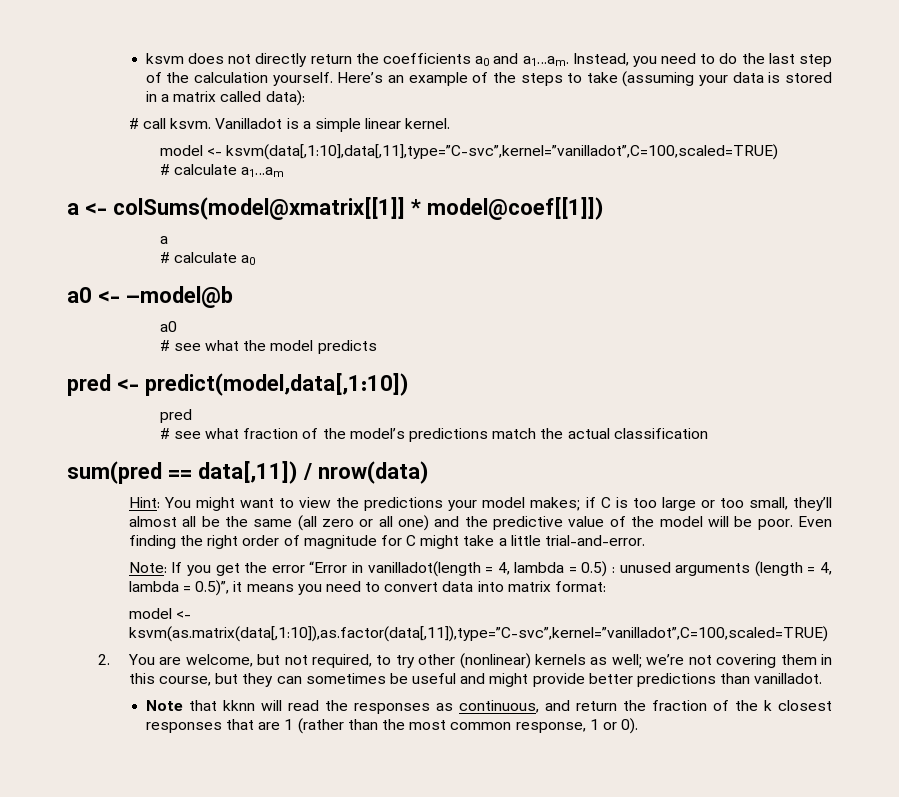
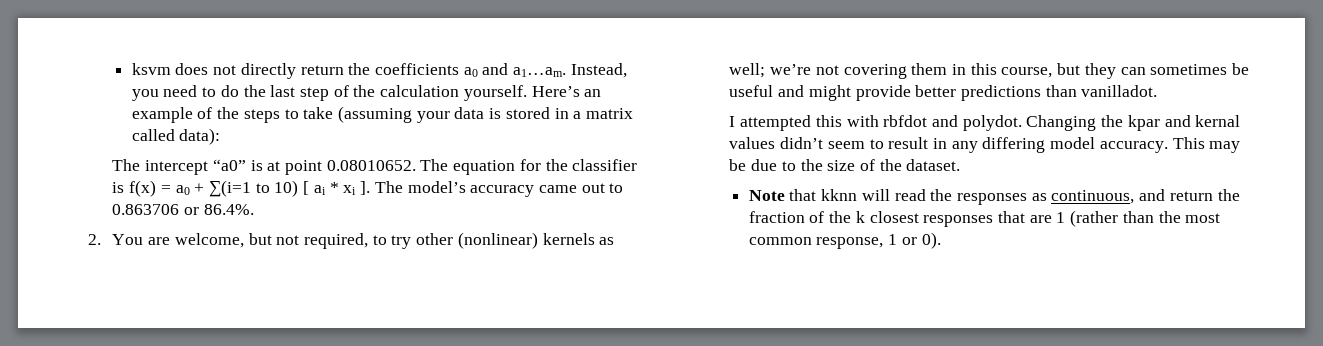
- # call ksvm. Vanilladot is a simple linear kernel.
- model <- ksvm(data[,1:10],data[,11],type=”C-svc”,kernel=”vanilladot”,C=100,scaled=TRUE)
- # calculate a1…am
- a <- colSums(model@xmatrix[[1]] * model@coef[[1]])
- a
- # calculate a0
- a0 <- –model@b
- a0
- # see what the model predicts
- pred <- predict(model,data[,1:10])
- pred
- # see what fraction of the model’s predictions match the actual classification
- sum(pred == data[,11]) / nrow(data)
- Hint: You might want to view the predictions your model makes; if C is too large or too small, they’ll almost all be the same (all zero or all one) and the predictive value of the model will be poor. Even finding the right order of magnitude for C might take a little trial-and-error.
- Note: If you get the error “Error in vanilladot(length = 4, lambda = 0.5) : unused arguments (length = 4, lambda = 0.5)”, it means you need to convert data into matrix format:
- model <- ksvm(as.matrix(data[,1:10]),as.factor(data[,11]),type=”C-svc”,kernel=”vanilladot”,C=100,scaled=TRUE)
+ The intercept “a0” is at point 0.08010652. The equation for the classifier is f(x) = a0 + ∑(i=1 to 10) [ ai * xi ]. The model’s accuracy came out to 0.863706 or 86.4%.
+ I attempted this with rbfdot and polydot. Changing the kpar and kernal values didn’t seem to result in any differing model accuracy. This may be due to the size of the dataset.

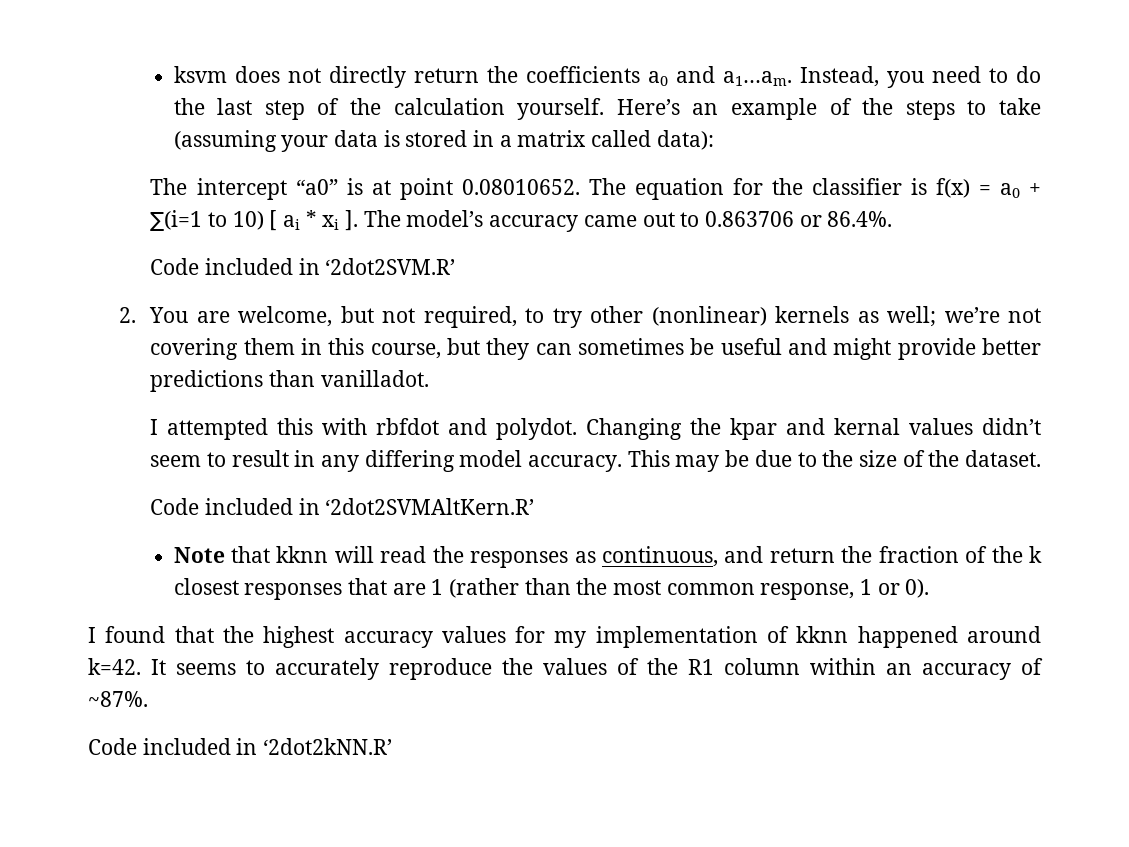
+ Code included in ‘2dot2SVM.R’
+ Code included in ‘2dot2SVMAltKern.R’
+ I found that the highest accuracy values for my implementation of kknn happened around k=42. It seems to accurately reproduce the values of the R1 column within an accuracy of ~87%.
+ Code included in ‘2dot2kNN.R’

